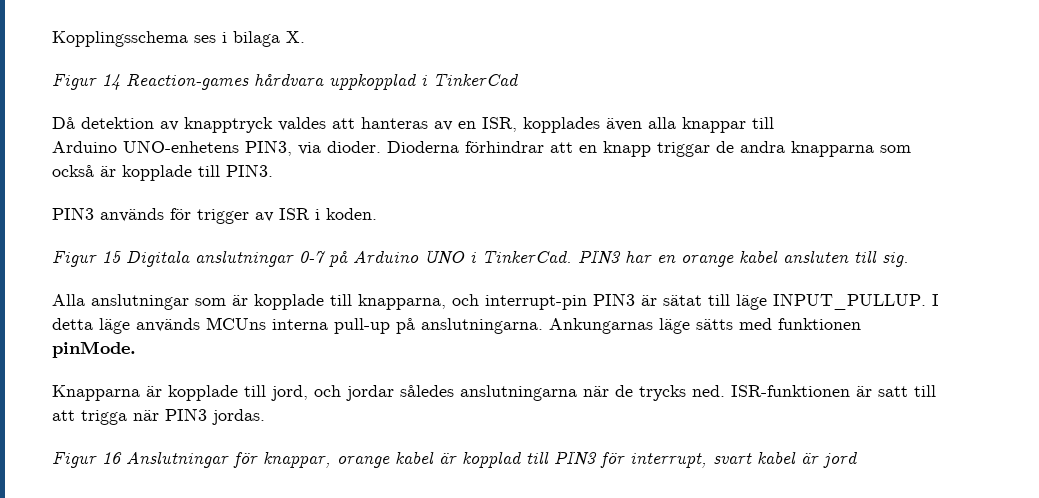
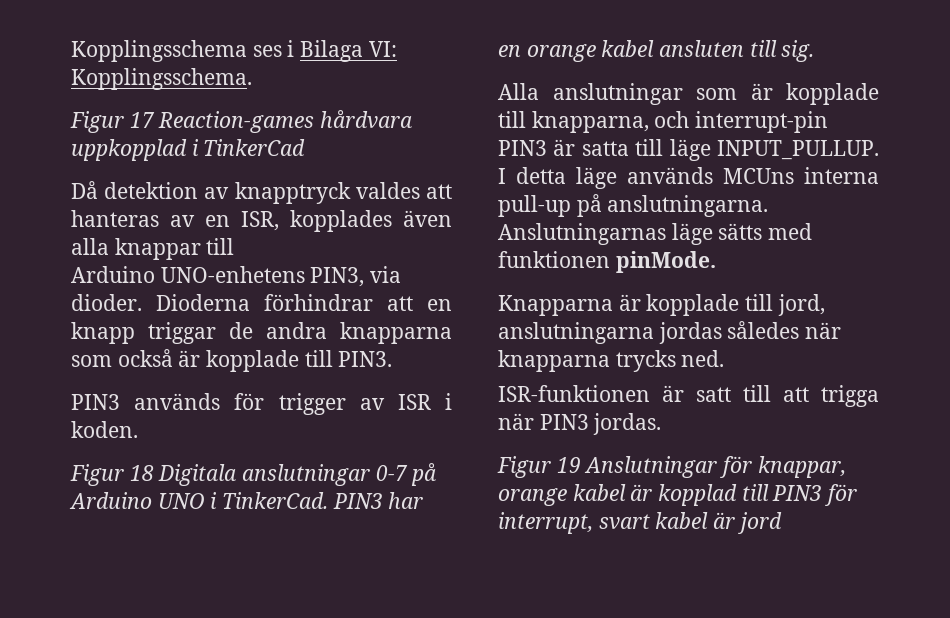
- Kopplingsschema ses i bilaga X.
- Figur 14 Reaction-games hårdvara uppkopplad i TinkerCad
+ Kopplingsschema ses i Bilaga VI: Kopplingsschema.
+ Figur 17 Reaction-games hårdvara uppkopplad i TinkerCad
- Figur 15 Digitala anslutningar 0-7 på Arduino UNO i TinkerCad.
+ Figur 18 Digitala anslutningar 0-7 på Arduino UNO i TinkerCad.
- Alla anslutningar som är kopplade till knapparna, och interrupt-pin PIN3 är sätat till läge INPUT_PULLUP.
+ Alla anslutningar som är kopplade till knapparna, och interrupt-pin PIN3 är satta till läge INPUT_PULLUP.
- Ankungarnas läge sätts med funktionen pinMode.
+ Anslutningarnas läge sätts med funktionen pinMode.
- Knapparna är kopplade till jord, och jordar således anslutningarna när de trycks ned. ISR-funktionen är satt till att trigga när PIN3 jordas.
+ Knapparna är kopplade till jord, anslutningarna jordas således när knapparna trycks ned.
+ ISR-funktionen är satt till att trigga när PIN3 jordas.
- Figur 16 Anslutningar för knappar, orange kabel är kopplad till PIN3 för interrupt, svart kabel är jord
+ Figur 19 Anslutningar för knappar, orange kabel är kopplad till PIN3 för interrupt, svart kabel är jord

